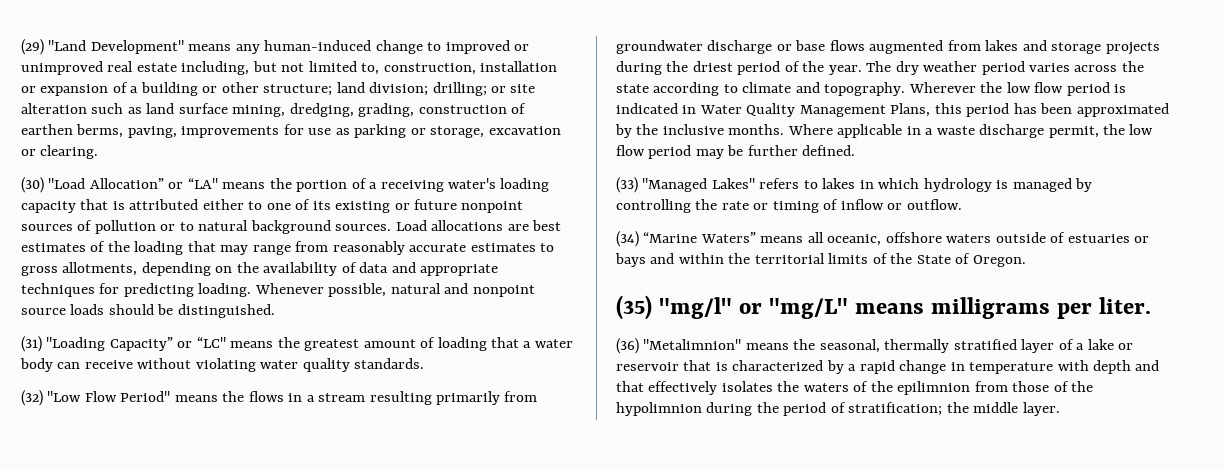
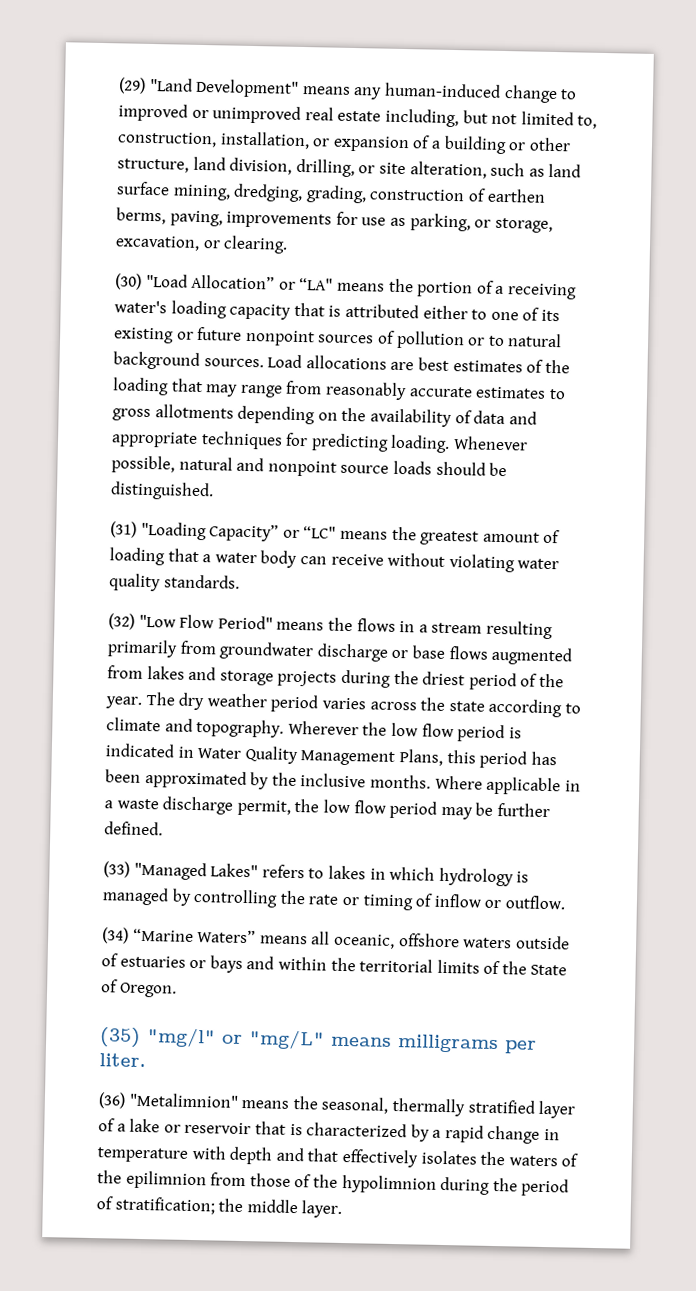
- (29) "Land Development" means any human-induced change to improved or unimproved real estate including, but not limited to, construction, installation or expansion of a building or other structure; land division; drilling; or site alteration such as land surface mining, dredging, grading, construction of earthen berms, paving, improvements for use as parking or storage, excavation or clearing.
+ (29) "Land Development" means any human-induced change to improved or unimproved real estate including, but not limited to, construction, installation, or expansion of a building or other structure, land division, drilling, or site alteration, such as land surface mining, dredging, grading, construction of earthen berms, paving, improvements for use as parking, or storage, excavation, or clearing.
- Load allocations are best estimates of the loading that may range from reasonably accurate estimates to gross allotments, depending on the availability of data and appropriate techniques for predicting loading.
+ Load allocations are best estimates of the loading that may range from reasonably accurate estimates to gross allotments depending on the availability of data and appropriate techniques for predicting loading.

